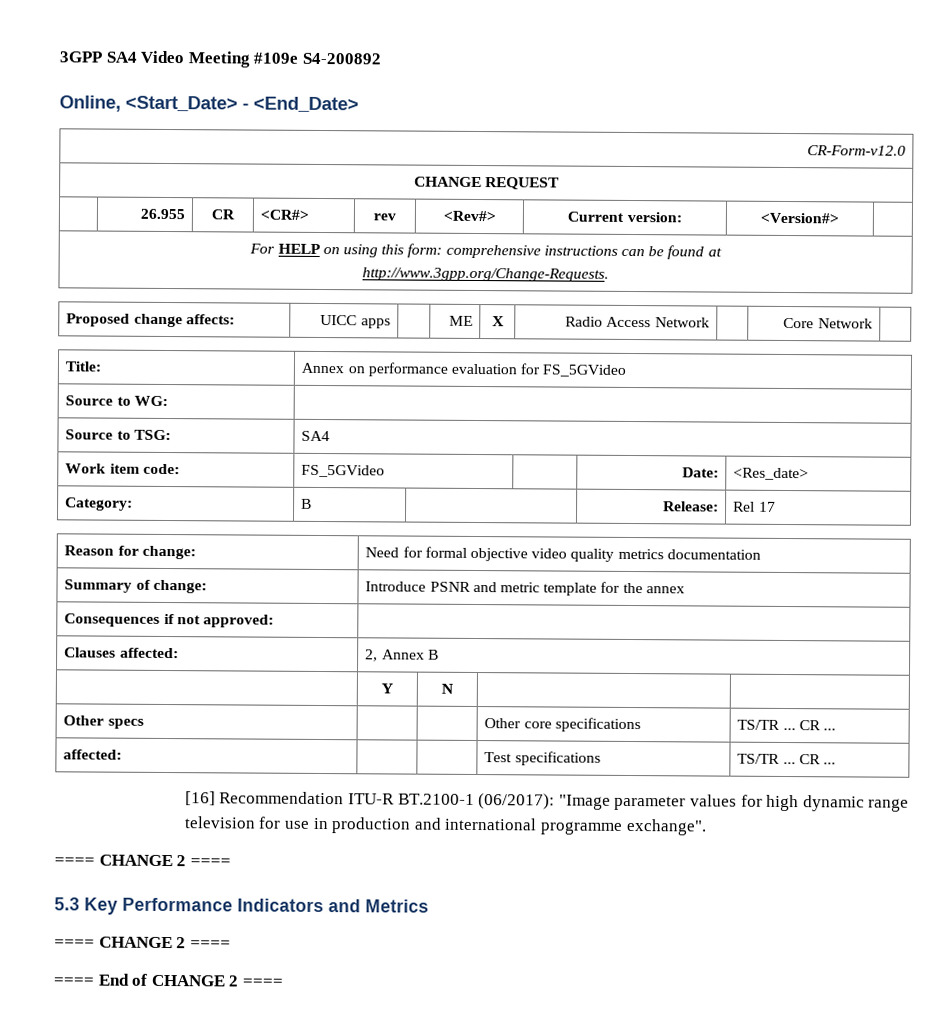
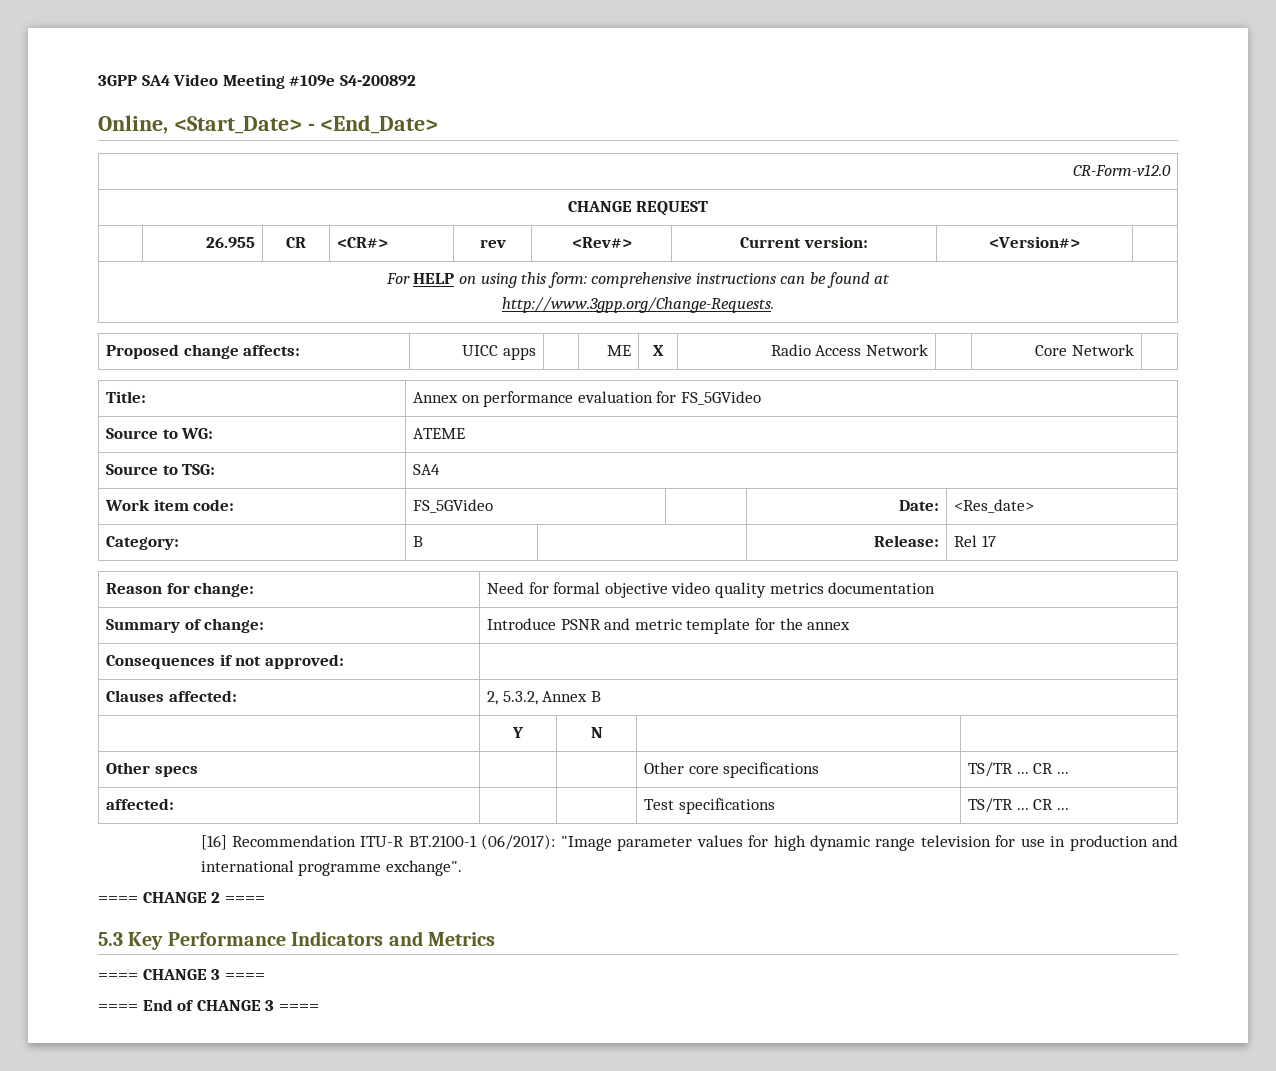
- Source to WG: |
+ Source to WG: | ATEME
- Clauses affected: | 2, Annex B
+ Clauses affected: | 2, 5.3.2, Annex B
  5.3 Key Performance Indicators and Metrics
- ==== CHANGE 2 ====
+ ==== CHANGE 3 ====
- ==== End of CHANGE 2 ====
+ ==== End of CHANGE 3 ====

